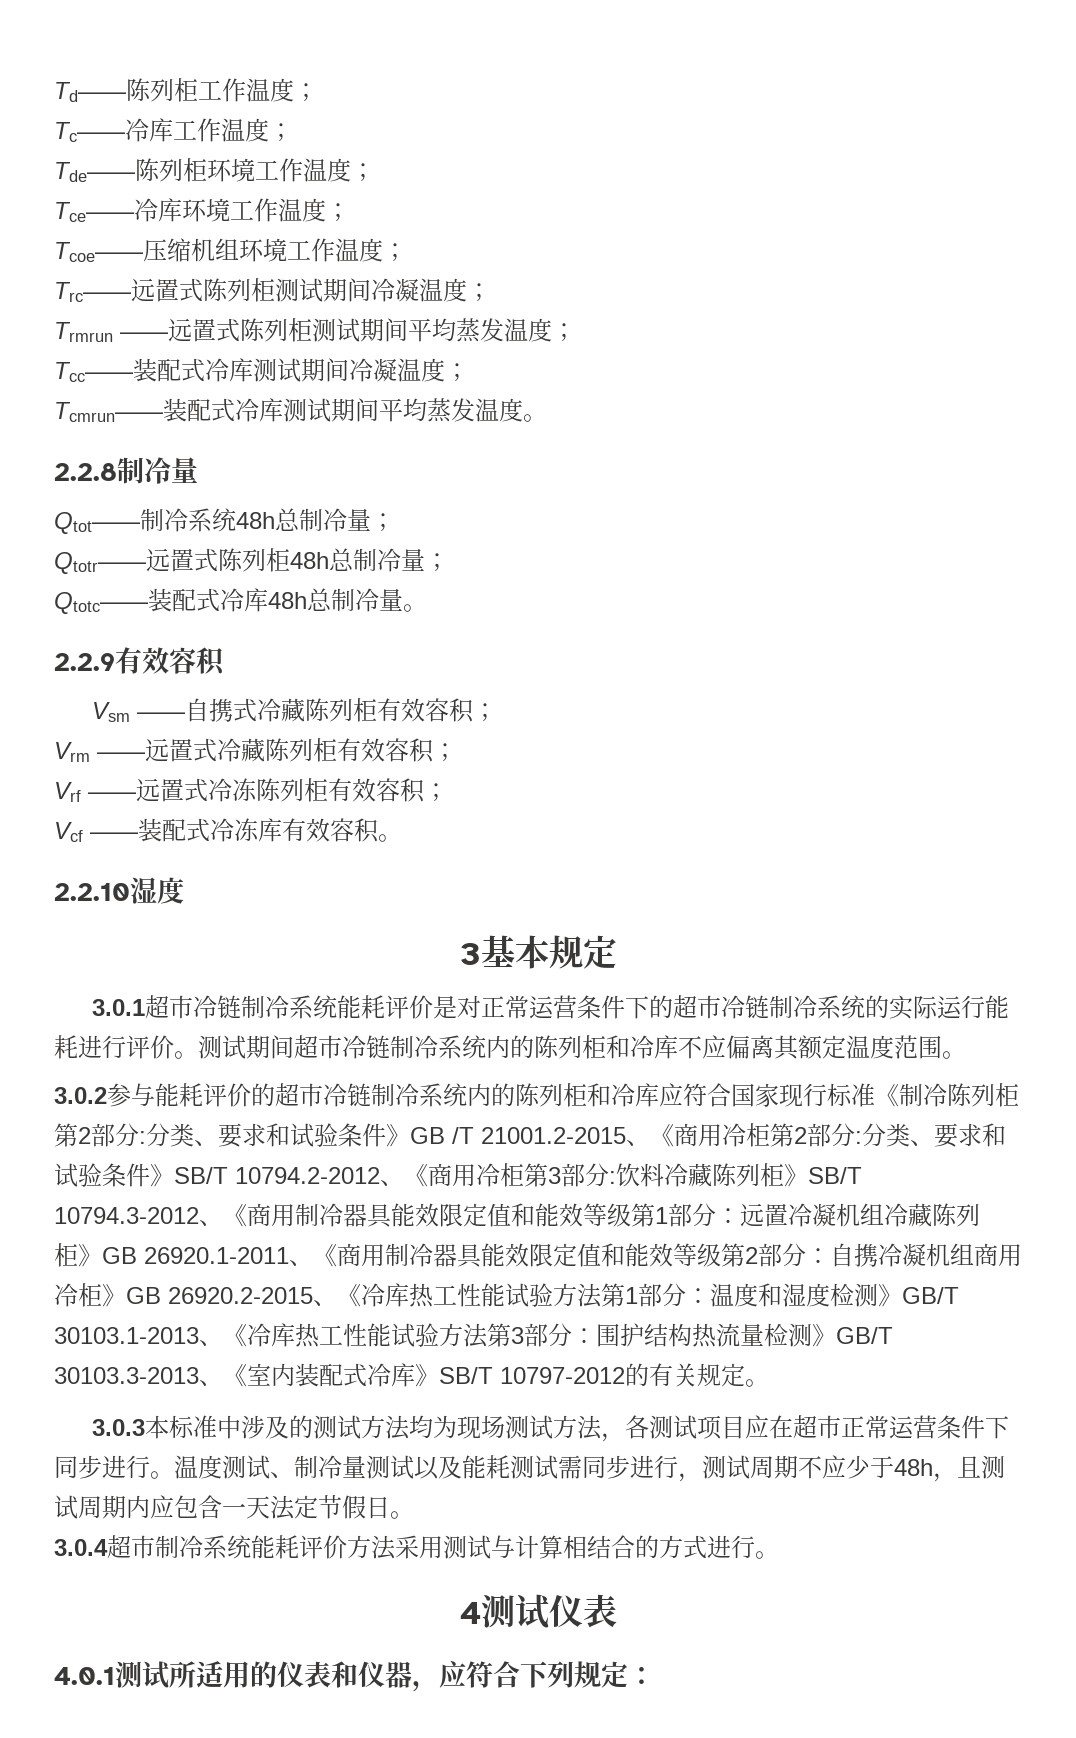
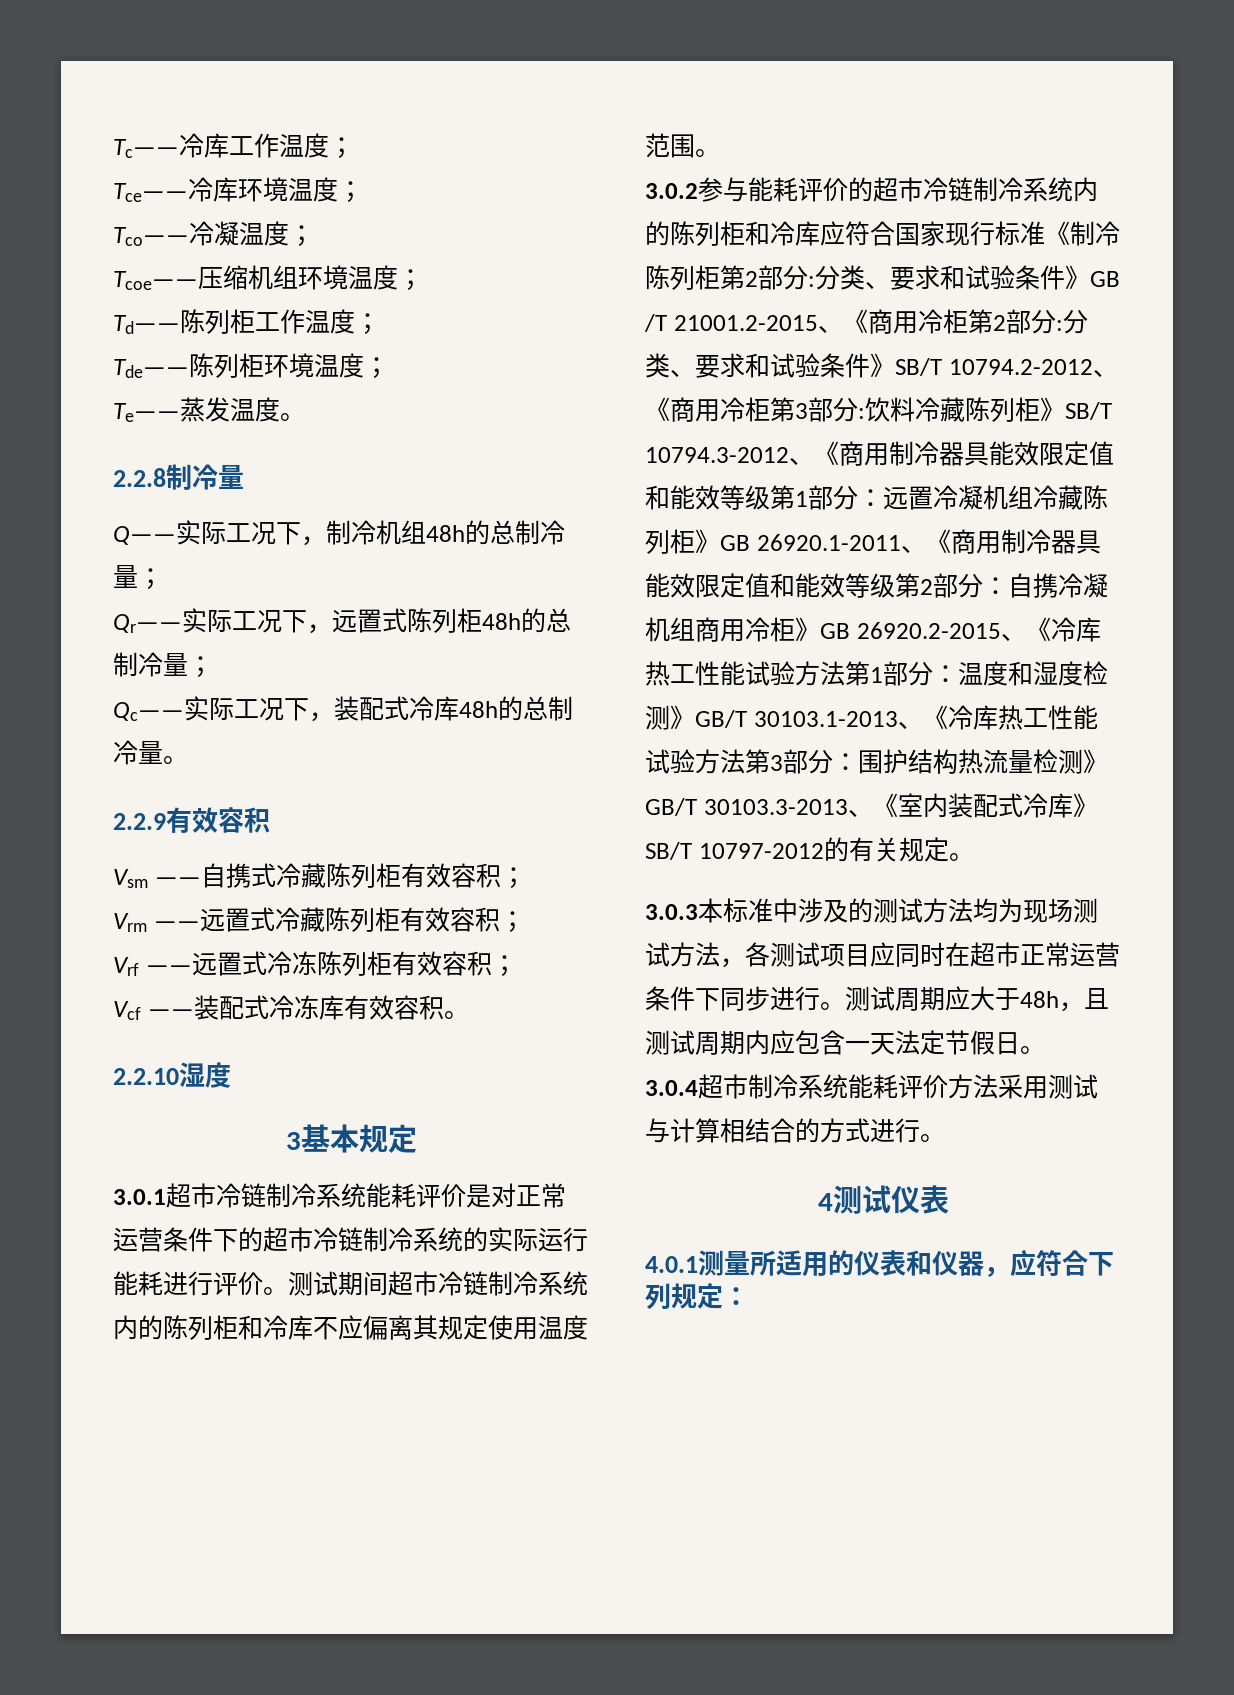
+ Tc——冷库工作温度；
+ Tce——冷库环境温度；
+ Tco——冷凝温度；
+ Tcoe——压缩机组环境温度；
  Td——陈列柜工作温度；
- Tc——冷库工作温度；
- Tde——陈列柜环境工作温度；
- Tce——冷库环境工作温度；
- Tcoe——压缩机组环境工作温度；
- Trc——远置式陈列柜测试期间冷凝温度；
- Trmrun ——远置式陈列柜测试期间平均蒸发温度；
- Tcc——装配式冷库测试期间冷凝温度；
- Tcmrun——装配式冷库测试期间平均蒸发温度。
+ Tde——陈列柜环境温度；
+ Te——蒸发温度。
- Qtot——制冷系统48h总制冷量；
- Qtotr——远置式陈列柜48h总制冷量；
- Qtotc——装配式冷库48h总制冷量。
+ Q——实际工况下，制冷机组48h的总制冷量；
+ Qr——实际工况下，远置式陈列柜48h的总制冷量；
+ Qc——实际工况下，装配式冷库48h的总制冷量。
- 测试期间超市冷链制冷系统内的陈列柜和冷库不应偏离其额定温度范围。
+ 测试期间超市冷链制冷系统内的陈列柜和冷库不应偏离其规定使用温度范围。
- 3.0.3本标准中涉及的测试方法均为现场测试方法，各测试项目应在超市正常运营条件下同步进行。
+ 3.0.3本标准中涉及的测试方法均为现场测试方法，各测试项目应同时在超市正常运营条件下同步进行。
- 温度测试、制冷量测试以及能耗测试需同步进行，测试周期不应少于48h，且测试周期内应包含一天法定节假日。
+ 测试周期应大于48h，且测试周期内应包含一天法定节假日。
- 4.0.1测试所适用的仪表和仪器，应符合下列规定：
+ 4.0.1测量所适用的仪表和仪器，应符合下列规定：

